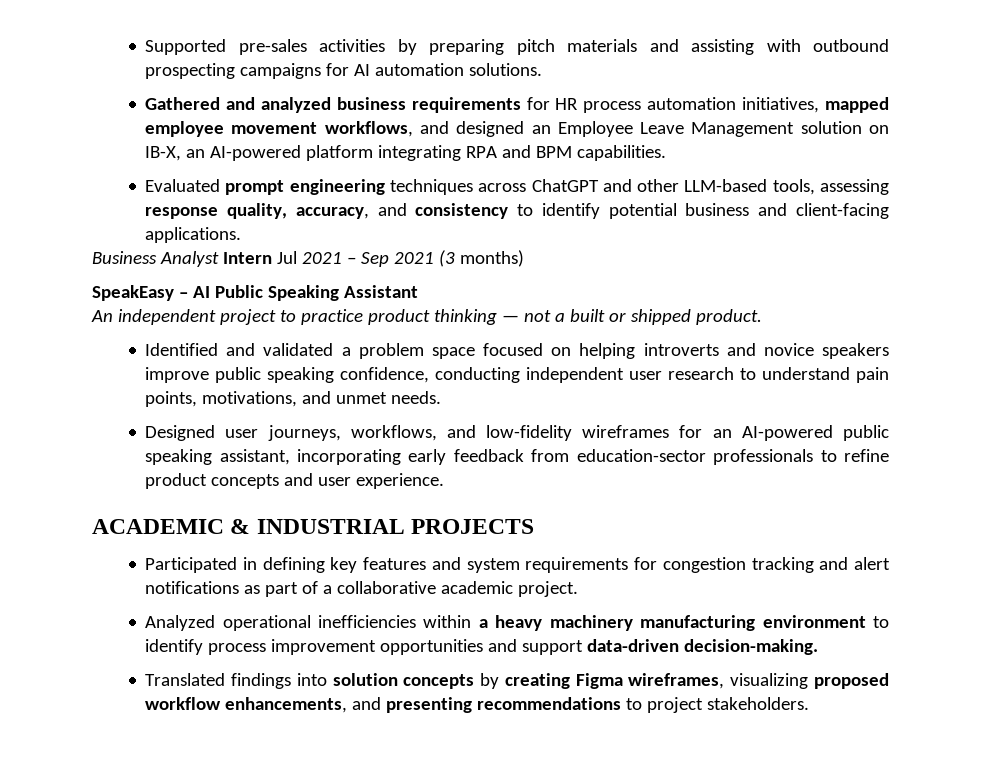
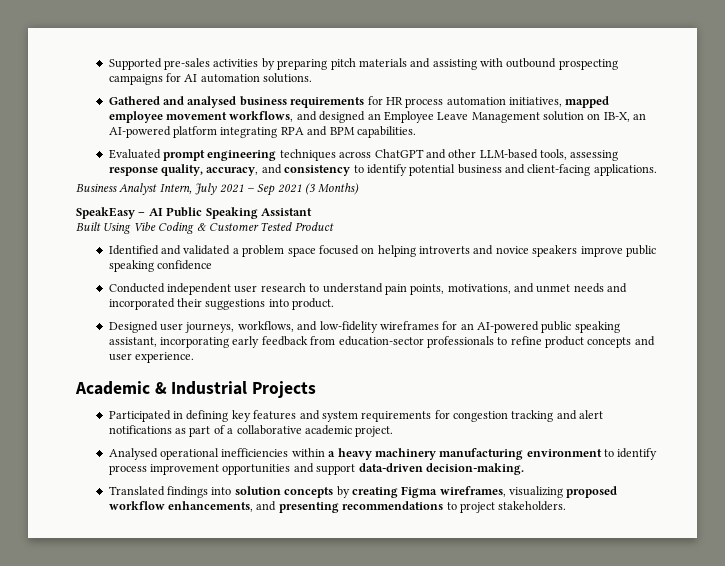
- Gathered and analyzed business requirements for HR process automation initiatives, mapped employee movement workflows, and designed an Employee Leave Management solution on IB-X, an AI-powered platform integrating RPA and BPM capabilities.
+ Gathered and analysed business requirements for HR process automation initiatives, mapped employee movement workflows, and designed an Employee Leave Management solution on IB-X, an AI-powered platform integrating RPA and BPM capabilities.
- Business Analyst Intern Jul 2021 – Sep 2021 (3 months)
+ Business Analyst Intern, July 2021 – Sep 2021 (3 Months)
- An independent project to practice product thinking — not a built or shipped product.
+ Built Using Vibe Coding & Customer Tested Product
- Identified and validated a problem space focused on helping introverts and novice speakers improve public speaking confidence, conducting independent user research to understand pain points, motivations, and unmet needs.
+ Identified and validated a problem space focused on helping introverts and novice speakers improve public speaking confidence
+ Conducted independent user research to understand pain points, motivations, and unmet needs and incorporated their suggestions into product.
- ACADEMIC & INDUSTRIAL PROJECTS
+ Academic & Industrial Projects
- Analyzed operational inefficiencies within a heavy machinery manufacturing environment to identify process improvement opportunities and support data-driven decision-making.
+ Analysed operational inefficiencies within a heavy machinery manufacturing environment to identify process improvement opportunities and support data-driven decision-making.

